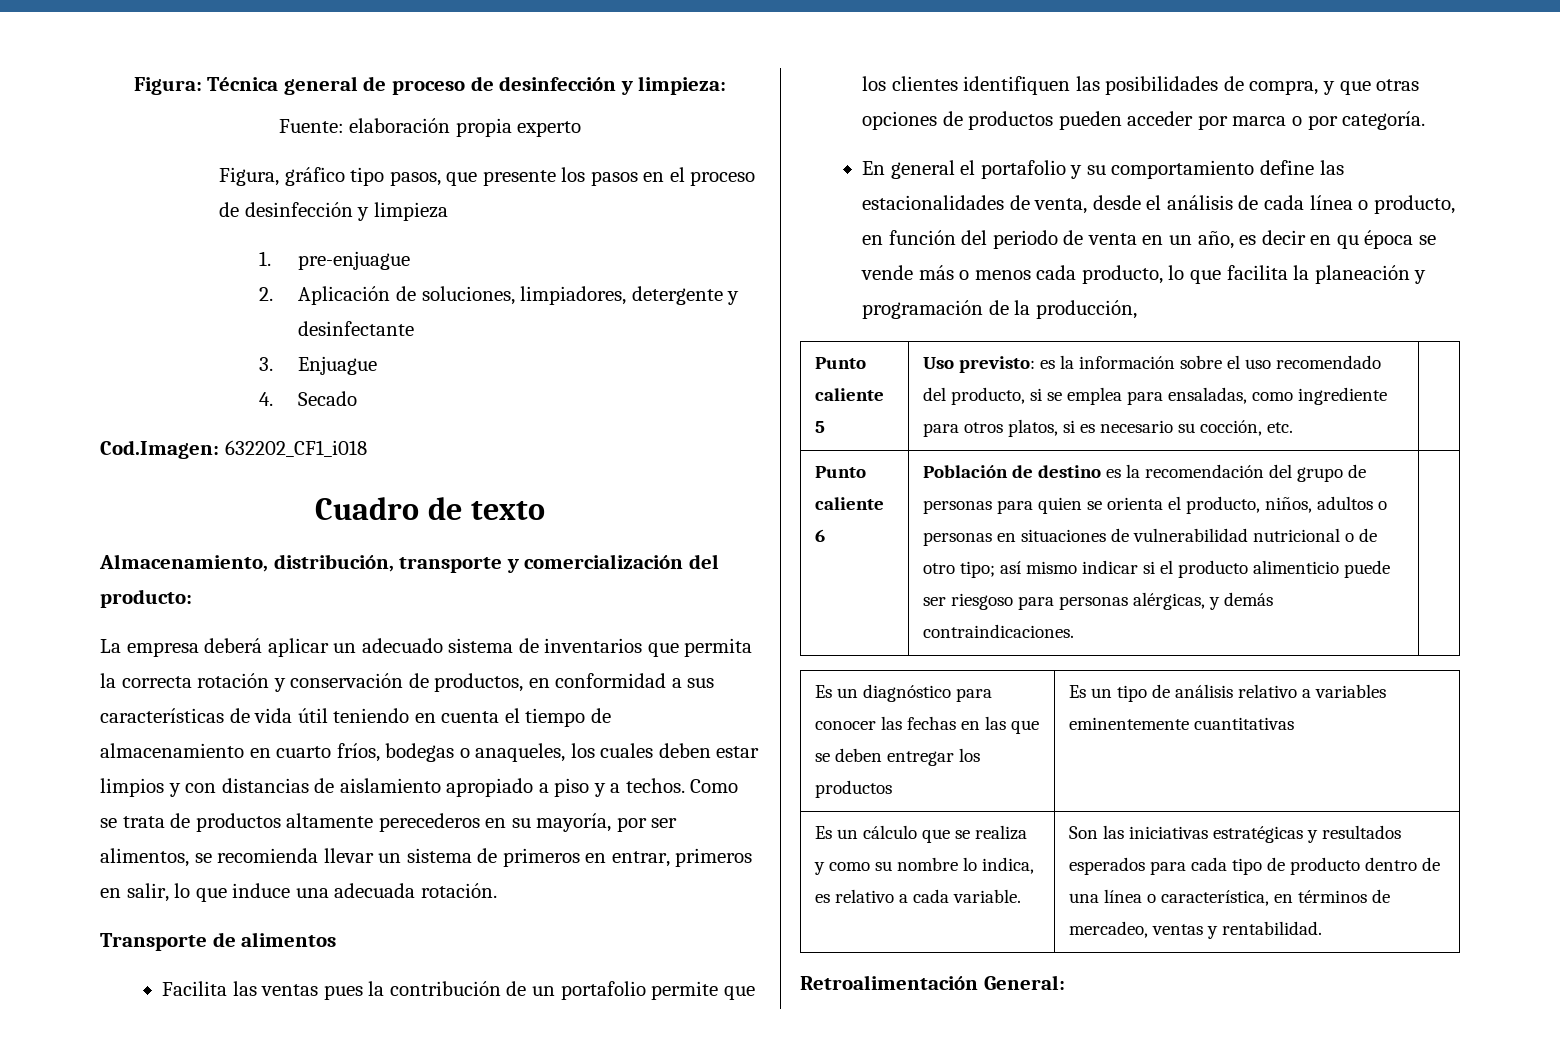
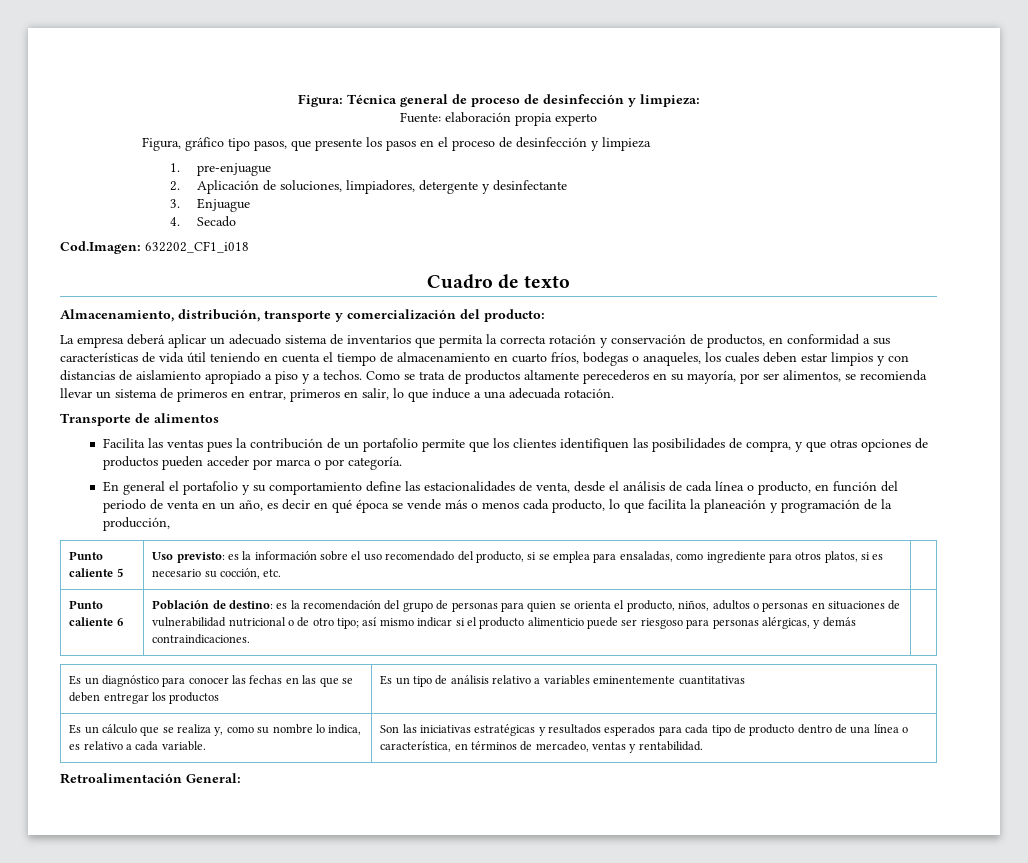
- Como se trata de productos altamente perecederos en su mayoría, por ser alimentos, se recomienda llevar un sistema de primeros en entrar, primeros en salir, lo que induce una adecuada rotación.
+ Como se trata de productos altamente perecederos en su mayoría, por ser alimentos, se recomienda llevar un sistema de primeros en entrar, primeros en salir, lo que induce a una adecuada rotación.
- En general el portafolio y su comportamiento define las estacionalidades de venta, desde el análisis de cada línea o producto, en función del periodo de venta en un año, es decir en qu época se vende más o menos cada producto, lo que facilita la planeación y programación de la producción,
+ En general el portafolio y su comportamiento define las estacionalidades de venta, desde el análisis de cada línea o producto, en función del periodo de venta en un año, es decir en qué época se vende más o menos cada producto, lo que facilita la planeación y programación de la producción,
- Población de destino es la recomendación del grupo de personas para quien se orienta el producto, niños, adultos o personas en situaciones de vulnerabilidad nutricional o de otro tipo; así mismo indicar si el producto alimenticio puede ser riesgoso para personas alérgicas, y demás contraindicaciones.
+ Población de destino: es la recomendación del grupo de personas para quien se orienta el producto, niños, adultos o personas en situaciones de vulnerabilidad nutricional o de otro tipo; así mismo indicar si el producto alimenticio puede ser riesgoso para personas alérgicas, y demás contraindicaciones.
- Es un cálculo que se realiza y como su nombre lo indica, es relativo a cada variable.
+ Es un cálculo que se realiza y, como su nombre lo indica, es relativo a cada variable.

